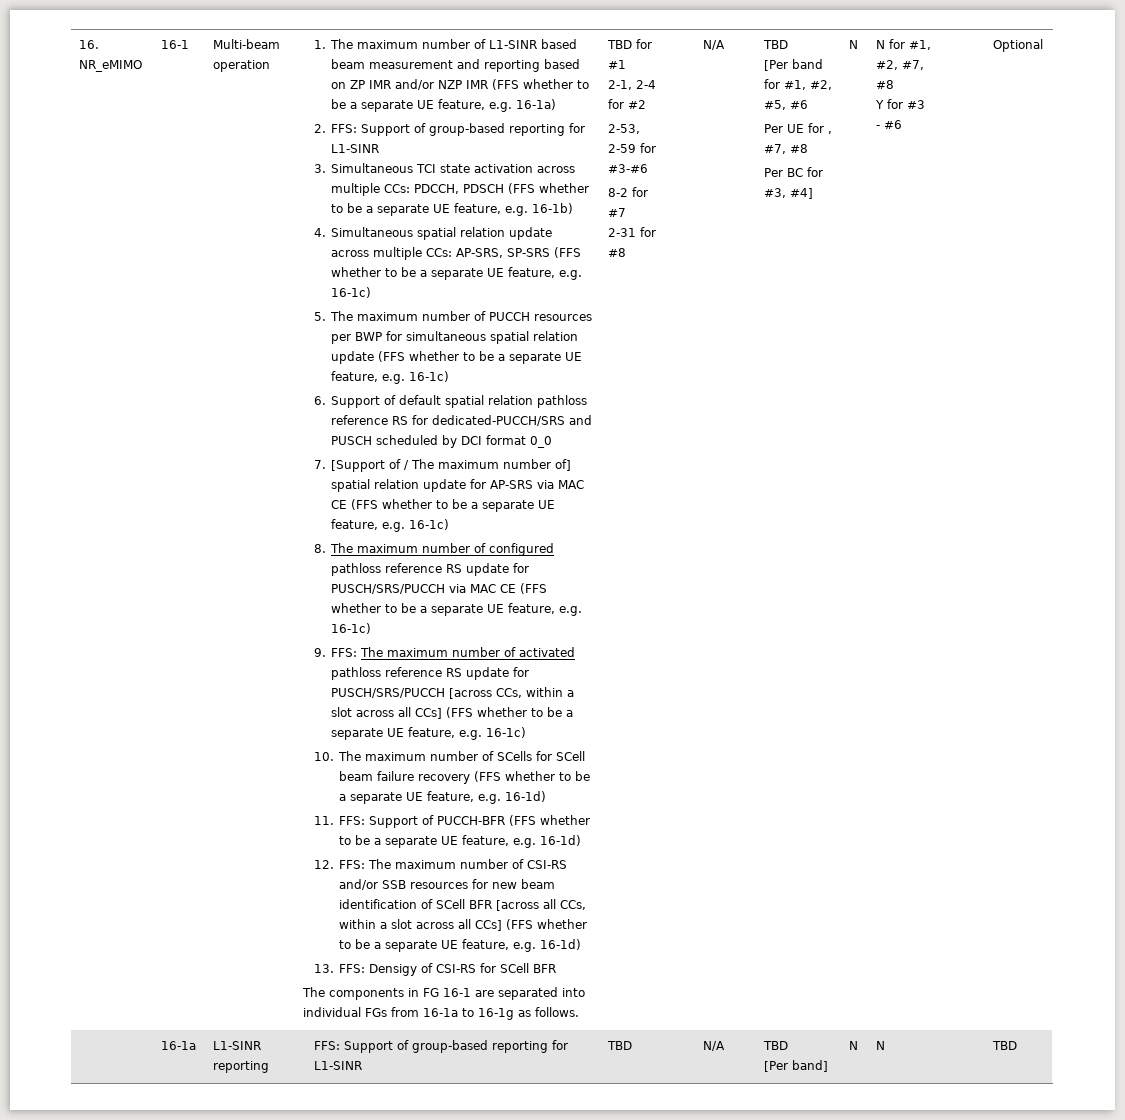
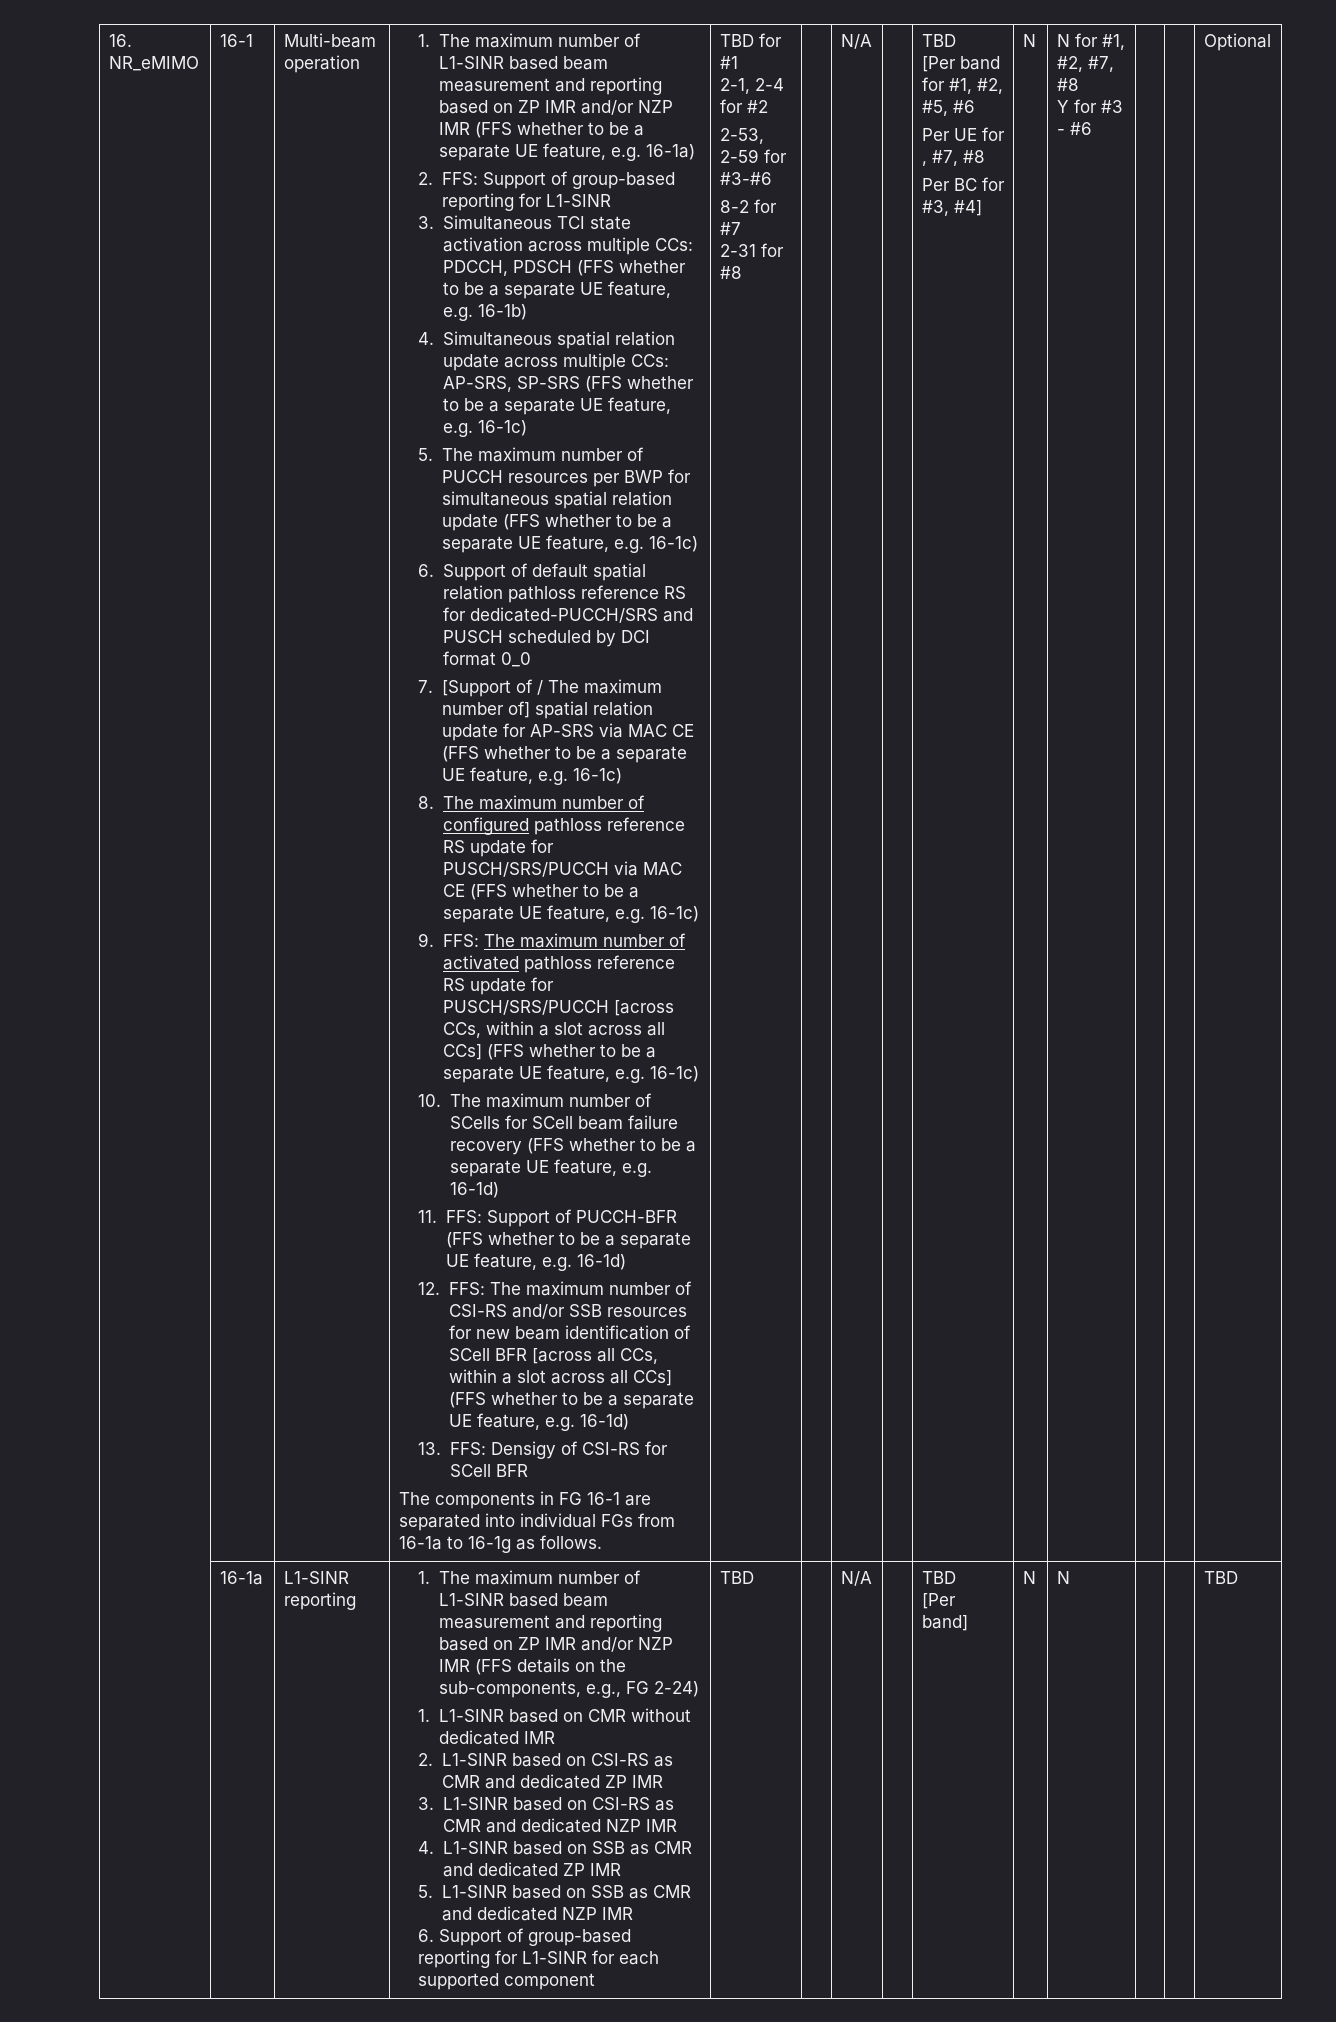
- L1-SINR reporting | FFS: Support of group-based reporting for L1-SINR
+ L1-SINR reporting | 1. The maximum number of L1-SINR based beam measurement and reporting based on ZP IMR and/or NZP IMR (FFS details on the sub-components, e.g., FG 2-24)
+ 1. L1-SINR based on CMR without dedicated IMR
+ 2. L1-SINR based on CSI-RS as CMR and dedicated ZP IMR
+ 3. L1-SINR based on CSI-RS as CMR and dedicated NZP IMR
+ 4. L1-SINR based on SSB as CMR and dedicated ZP IMR
+ 5. L1-SINR based on SSB as CMR and dedicated NZP IMR
+ 6. Support of group-based reporting for L1-SINR for each supported component

